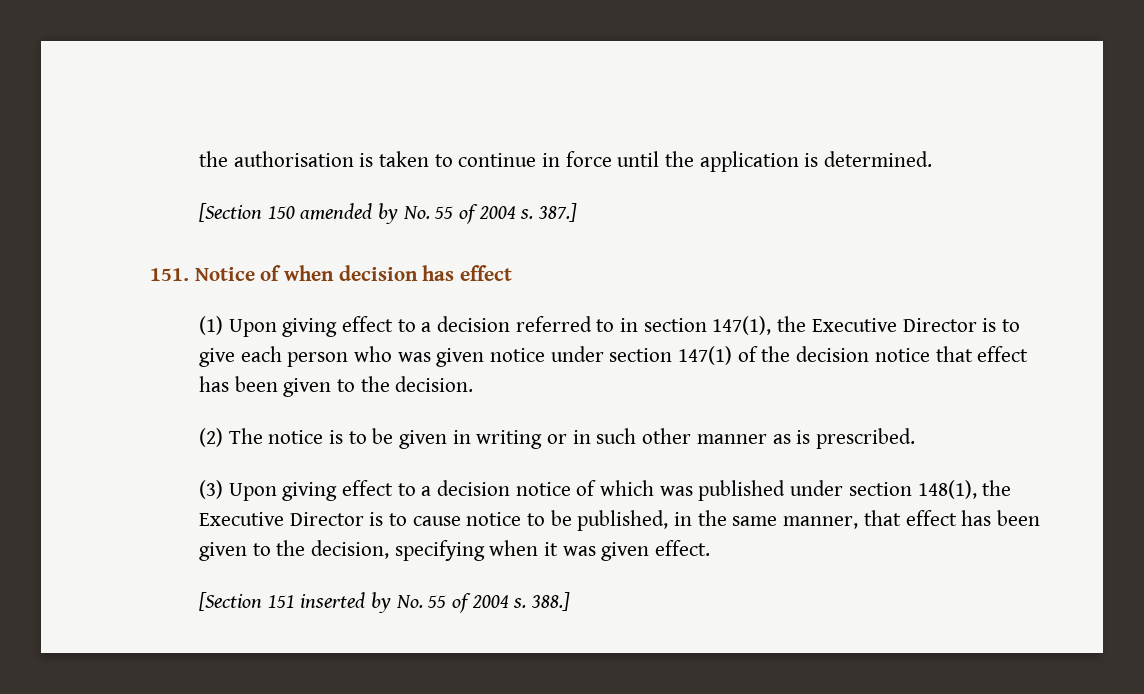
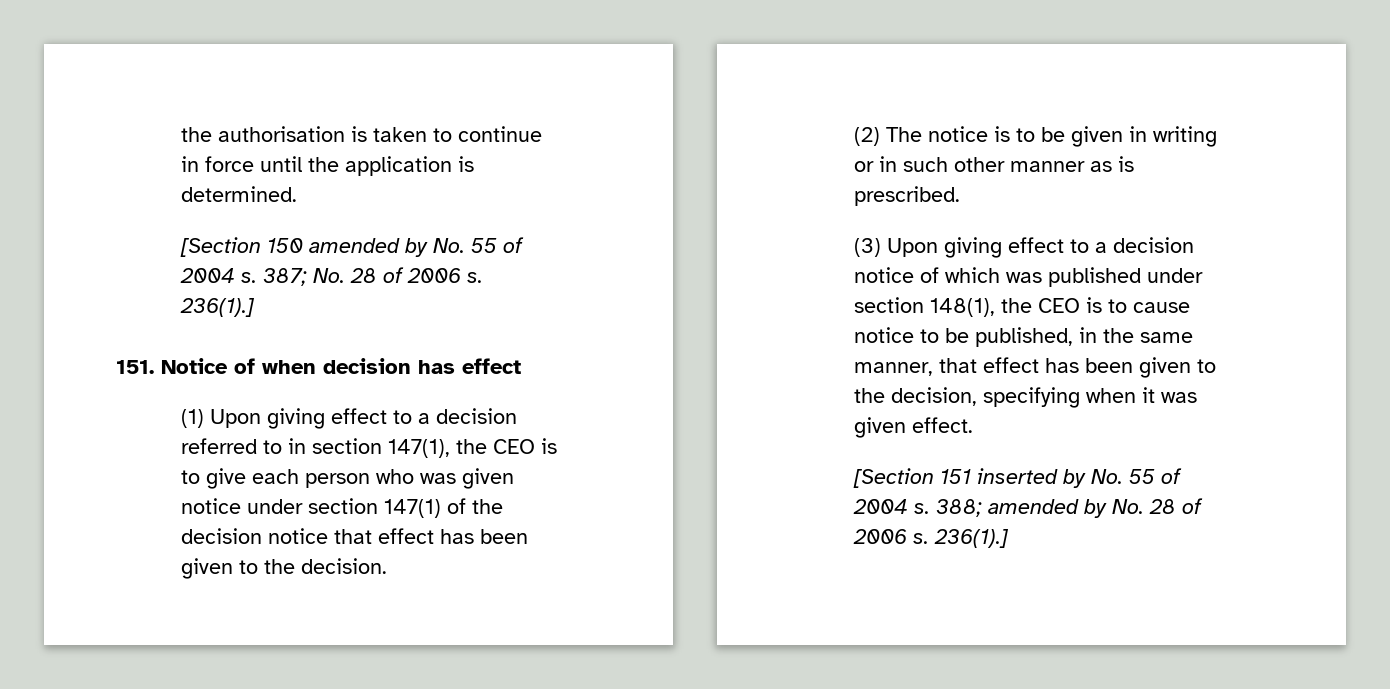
- 387.]
+ 387; No. 28 of 2006 s. 236(1).]
- (1) Upon giving effect to a decision referred to in section 147(1), the Executive Director is to give each person who was given notice under section 147(1) of the decision notice that effect has been given to the decision.
+ (1) Upon giving effect to a decision referred to in section 147(1), the CEO is to give each person who was given notice under section 147(1) of the decision notice that effect has been given to the decision.
- (3) Upon giving effect to a decision notice of which was published under section 148(1), the Executive Director is to cause notice to be published, in the same manner, that effect has been given to the decision, specifying when it was given effect.
+ (3) Upon giving effect to a decision notice of which was published under section 148(1), the CEO is to cause notice to be published, in the same manner, that effect has been given to the decision, specifying when it was given effect.
- 388.]
+ 388; amended by No. 28 of 2006 s. 236(1).]

